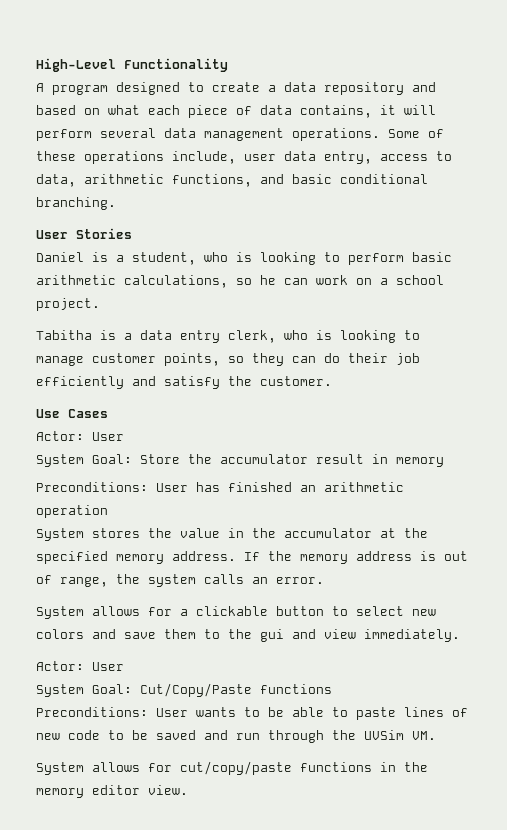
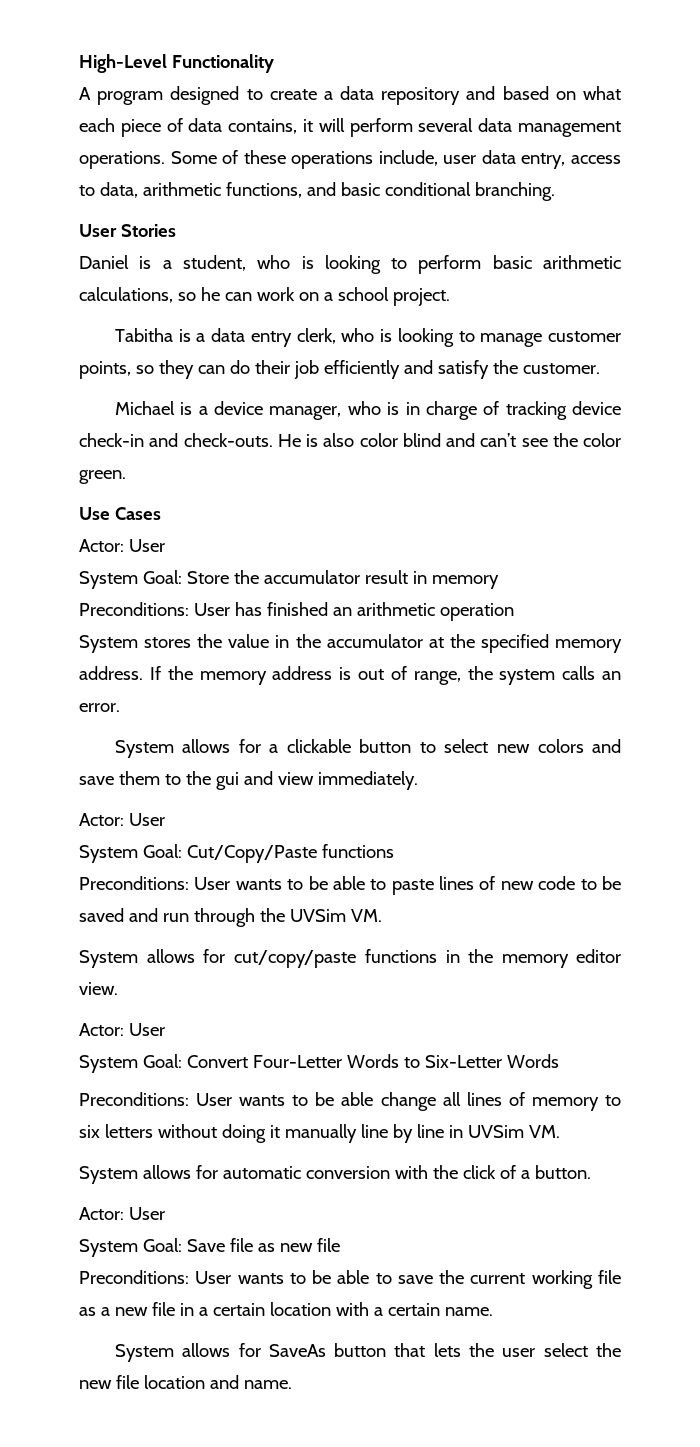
+ Michael is a device manager, who is in charge of tracking device check-in and check-outs. He is also color blind and can’t see the color green.
  System allows for cut/copy/paste functions in the memory editor view.
+ Actor: User
+ System Goal: Convert Four-Letter Words to Six-Letter Words
+ Preconditions: User wants to be able change all lines of memory to six letters without doing it manually line by line in UVSim VM.
+ System allows for automatic conversion with the click of a button.
+ Actor: User
+ System Goal: Save file as new file
+ Preconditions: User wants to be able to save the current working file as a new file in a certain location with a certain name.
+ System allows for SaveAs button that lets the user select the new file location and name.

